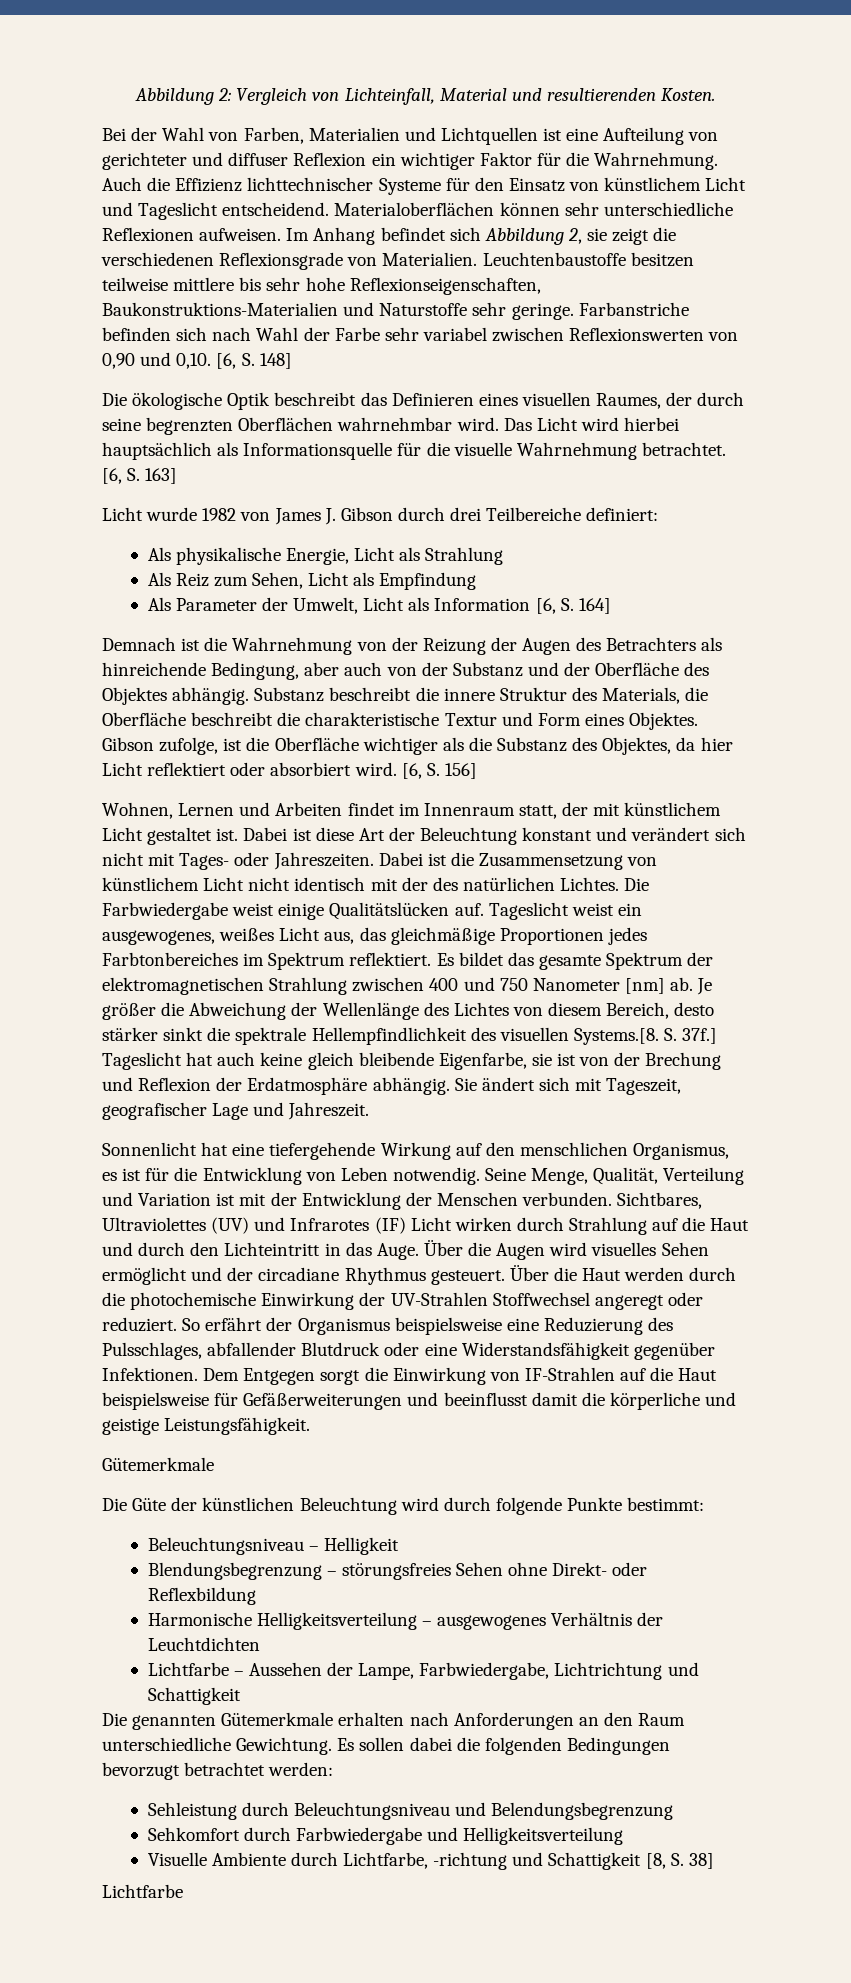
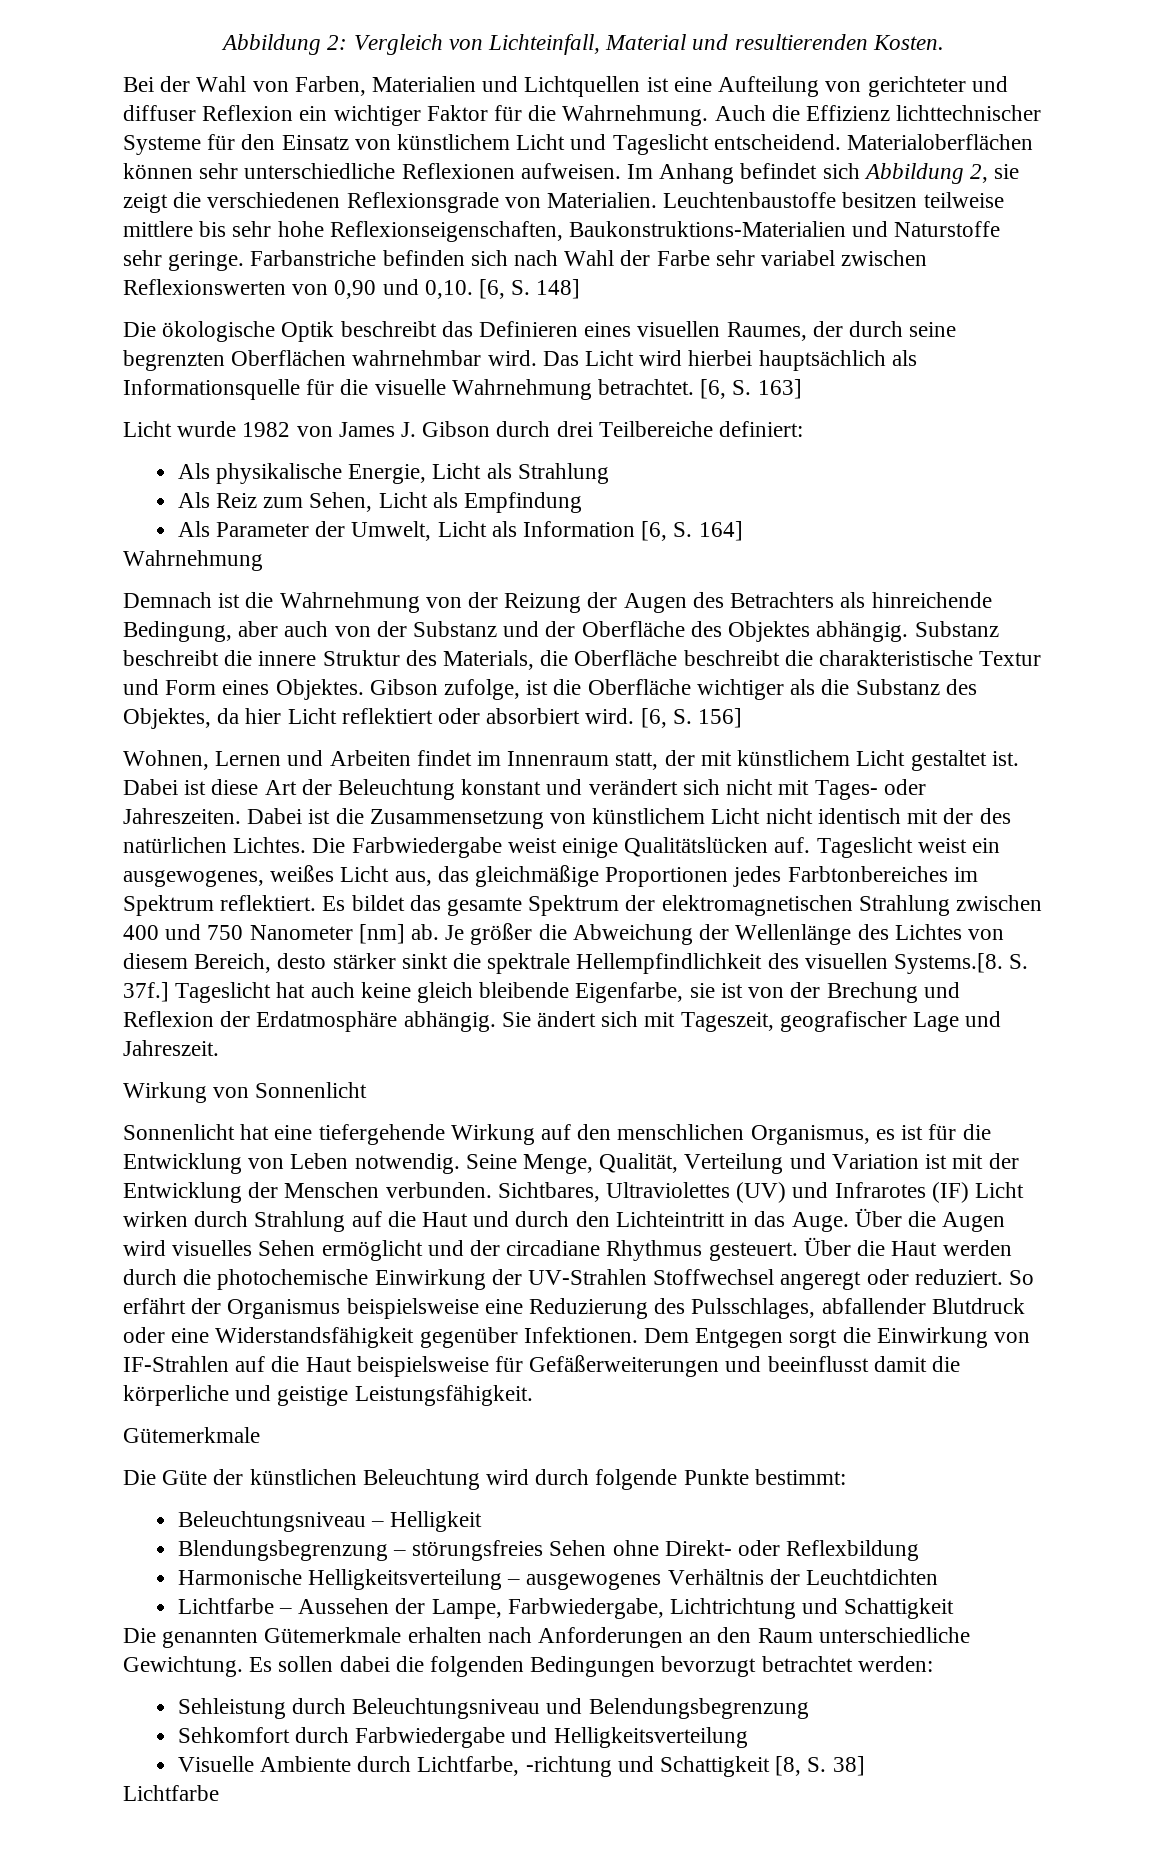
  Als Parameter der Umwelt, Licht als Information [6, S. 164]
+ Wahrnehmung
+ Wirkung von Sonnenlicht

